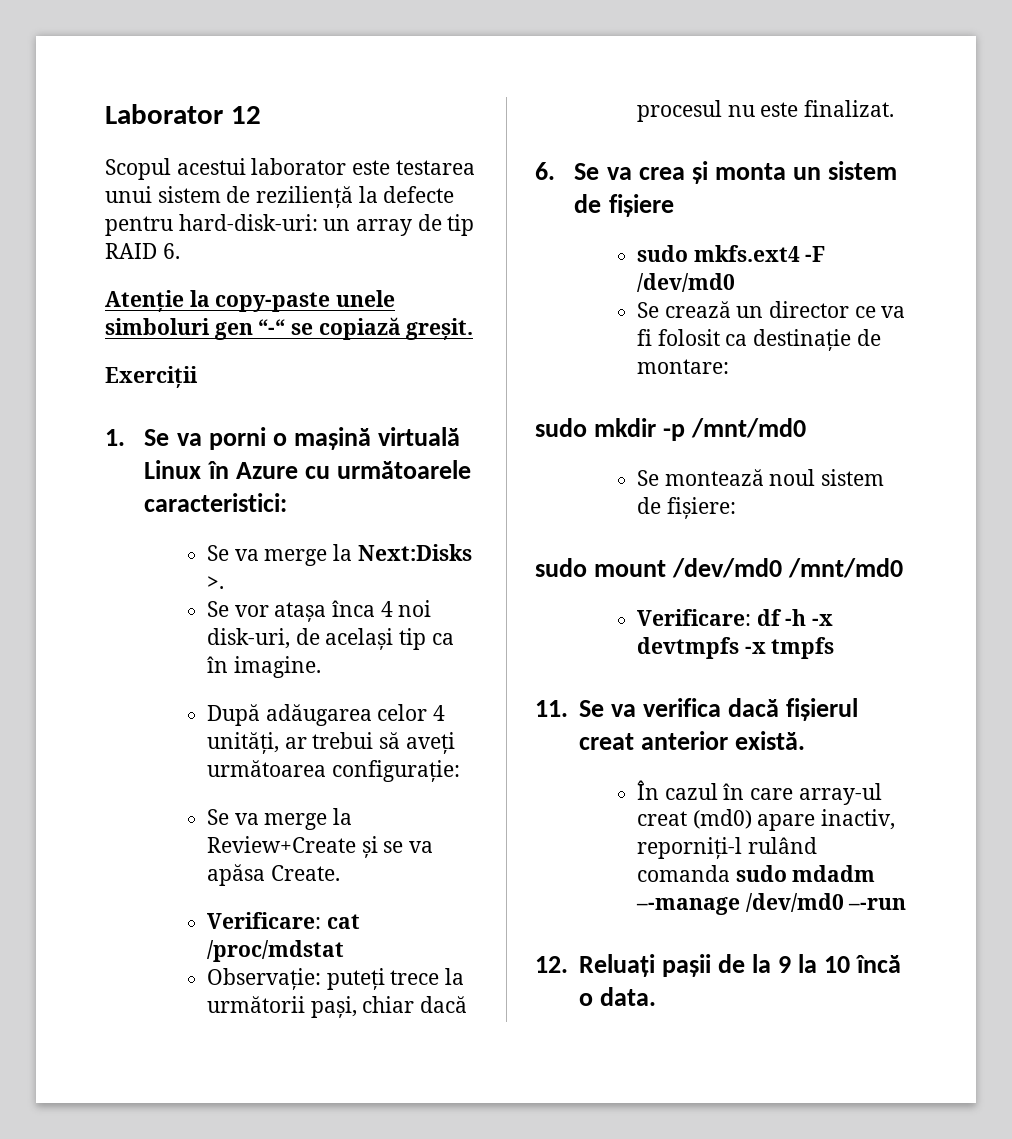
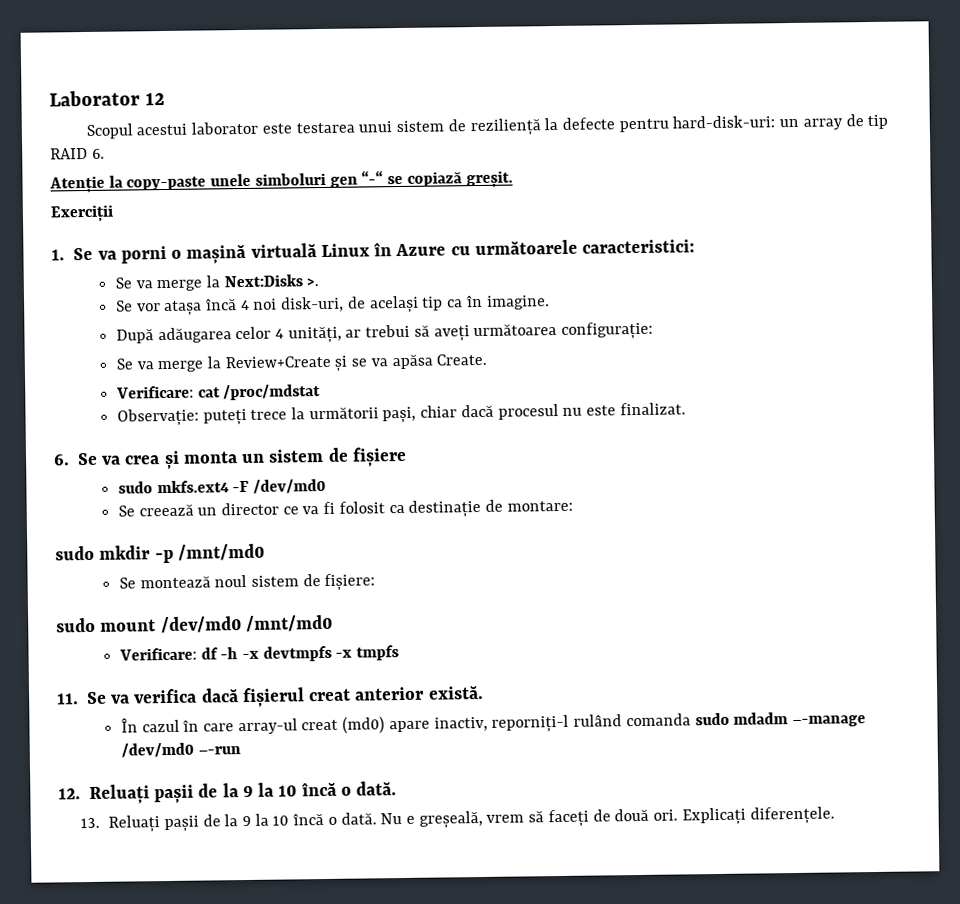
- Se vor atașa înca 4 noi disk-uri, de același tip ca în imagine.
+ Se vor atașa încă 4 noi disk-uri, de același tip ca în imagine.
- Se crează un director ce va fi folosit ca destinație de montare:
+ Se creează un director ce va fi folosit ca destinație de montare:
- 12. Reluați pașii de la 9 la 10 încă o data.
+ 12. Reluați pașii de la 9 la 10 încă o dată.
+ 13. Reluați pașii de la 9 la 10 încă o dată. Nu e greșeală, vrem să faceți de două ori. Explicați diferențele.

